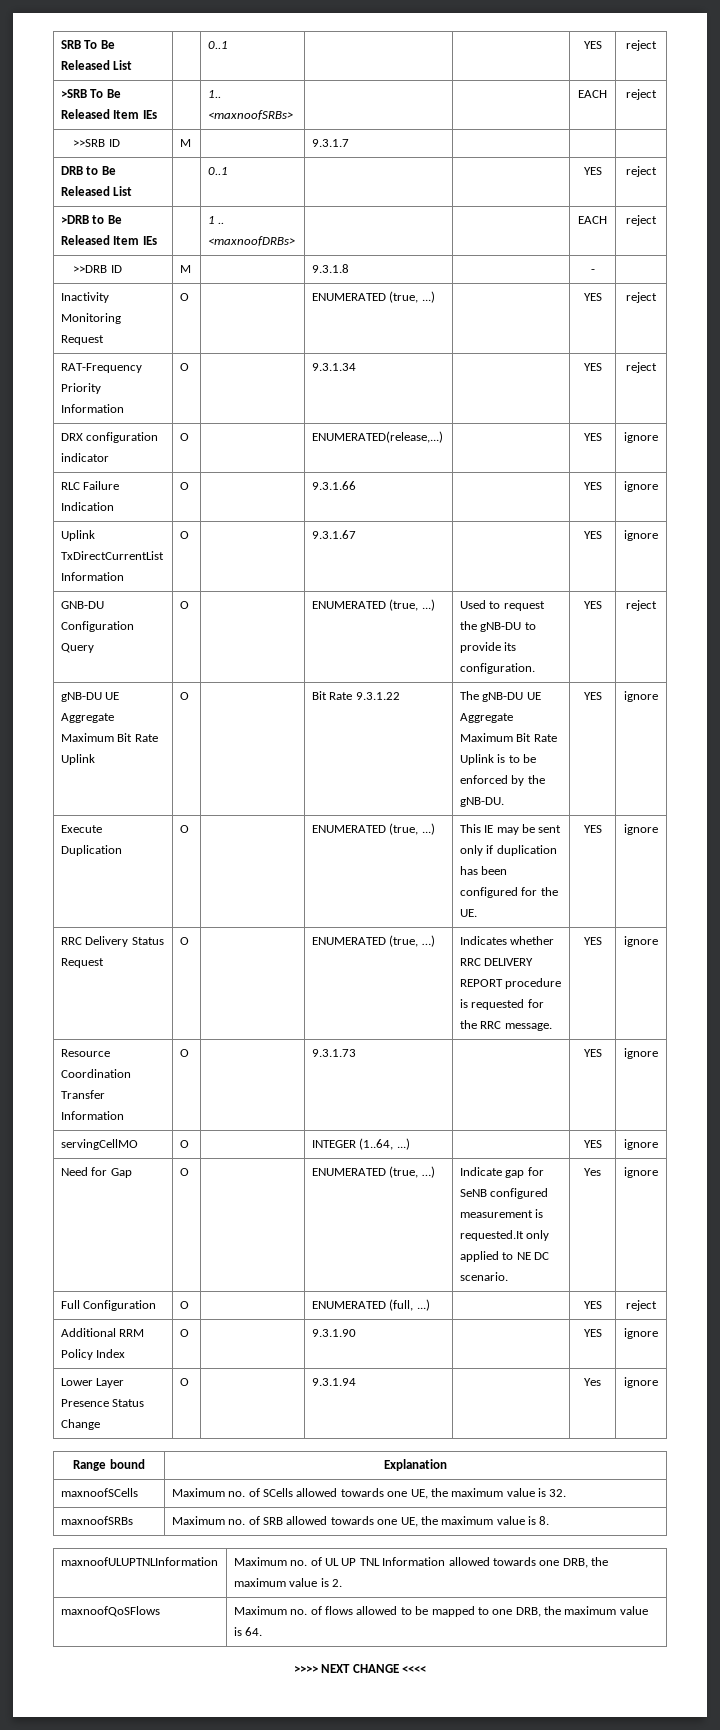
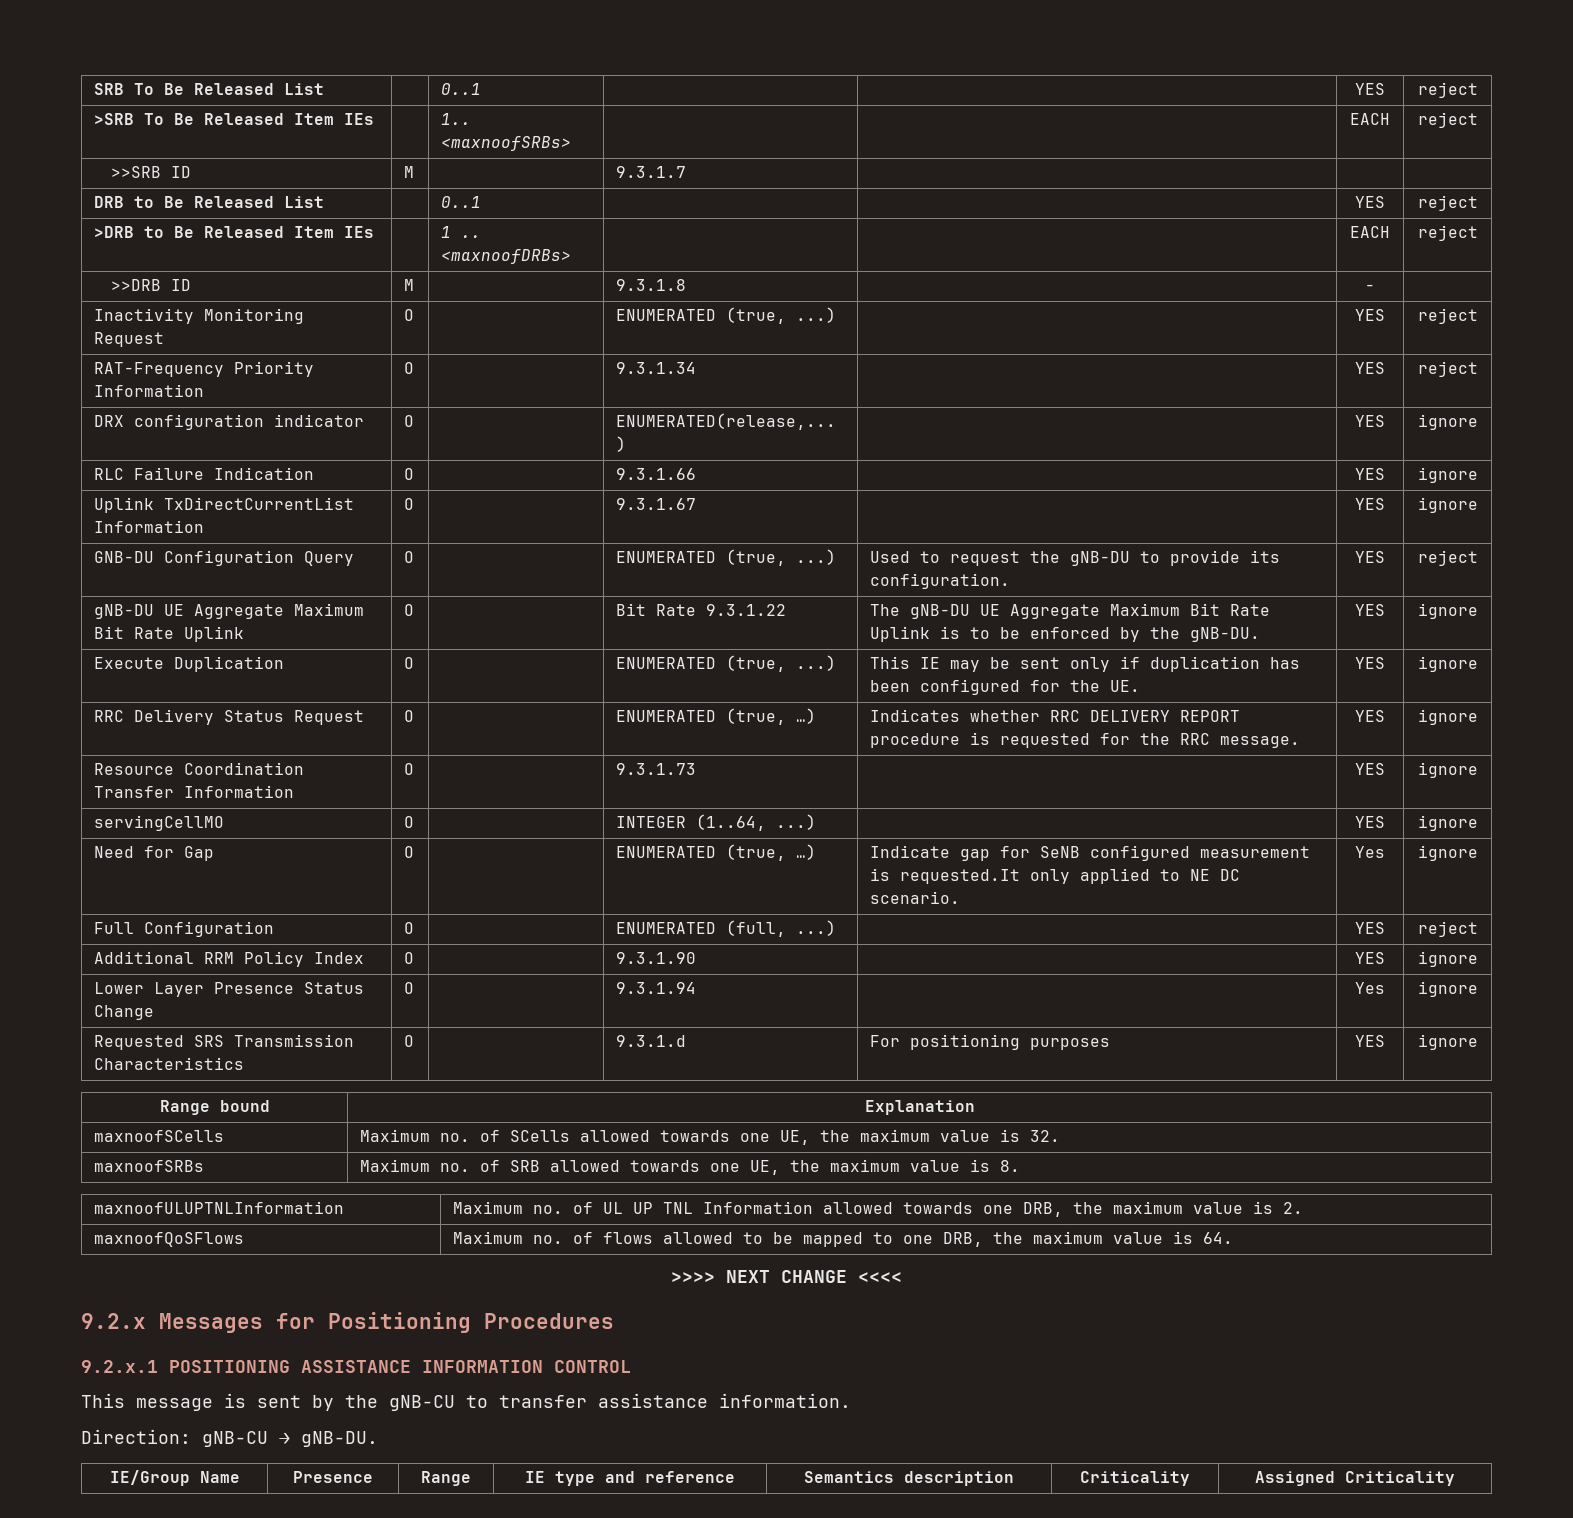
+ Requested SRS Transmission Characteristics | O | | 9.3.1.d | For positioning purposes | YES | ignore
+ 9.2.x Messages for Positioning Procedures
+ 9.2.x.1 POSITIONING ASSISTANCE INFORMATION CONTROL
+ This message is sent by the gNB-CU to transfer assistance information.
+ Direction: gNB-CU → gNB-DU.
+ IE/Group Name | Presence | Range | IE type and reference | Semantics description | Criticality | Assigned Criticality

